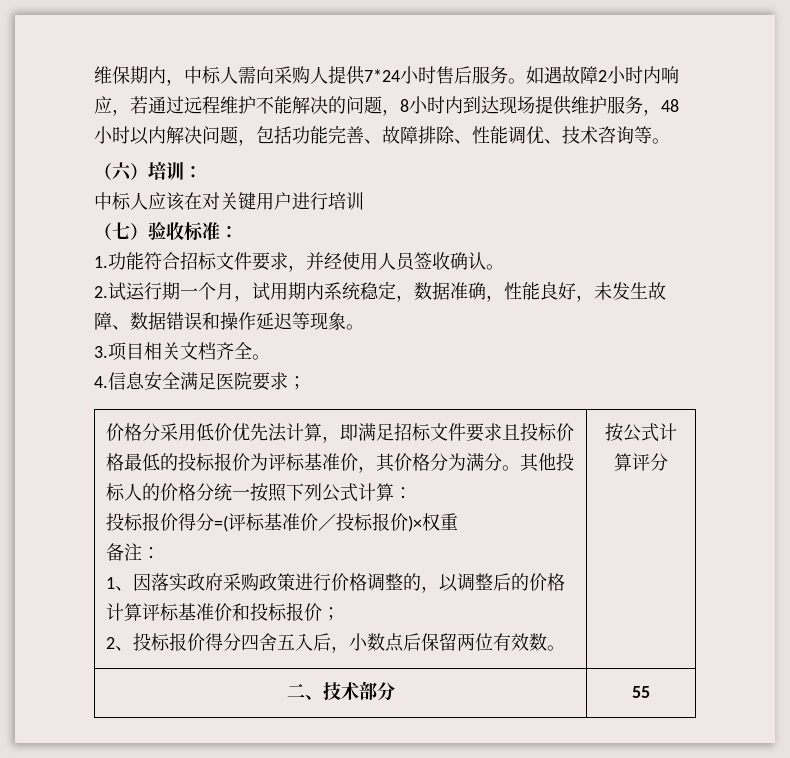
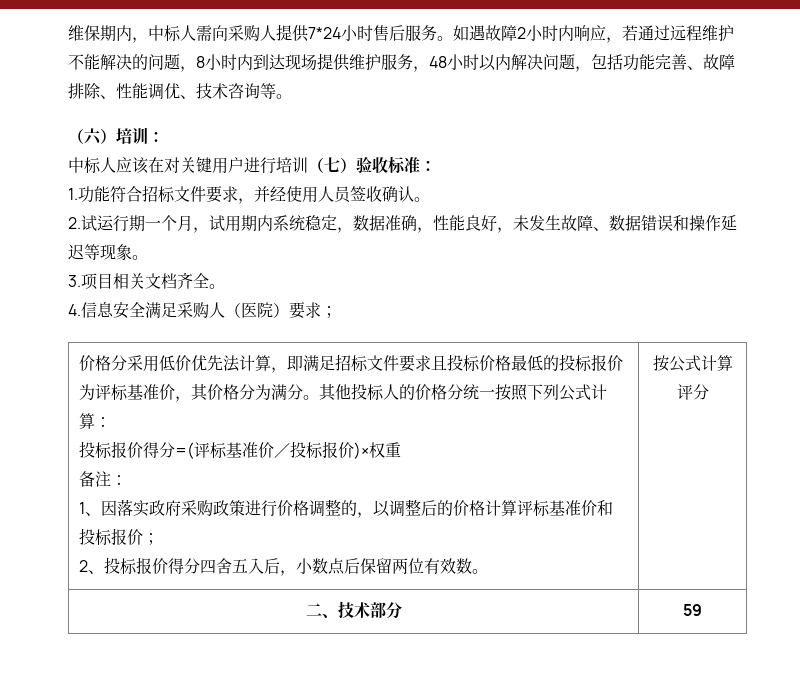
- 中标人应该在对关键用户进行培训
- （七）验收标准：
+ 中标人应该在对关键用户进行培训（七）验收标准：
- 4.信息安全满足医院要求；
+ 4.信息安全满足采购人（医院）要求；
- 二、技术部分 | 55
+ 二、技术部分 | 59

